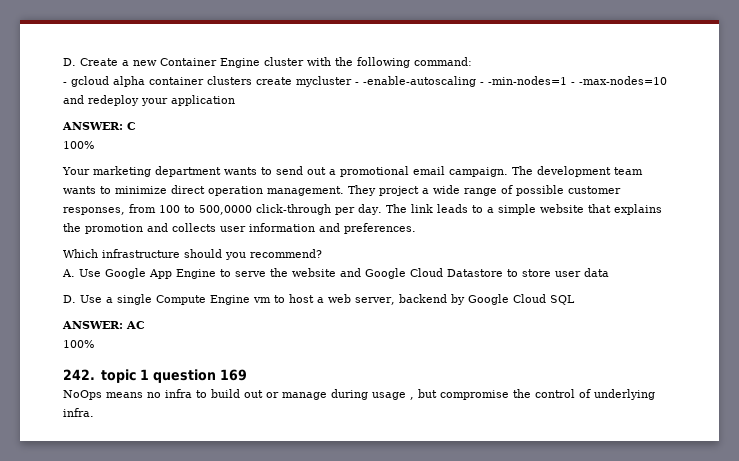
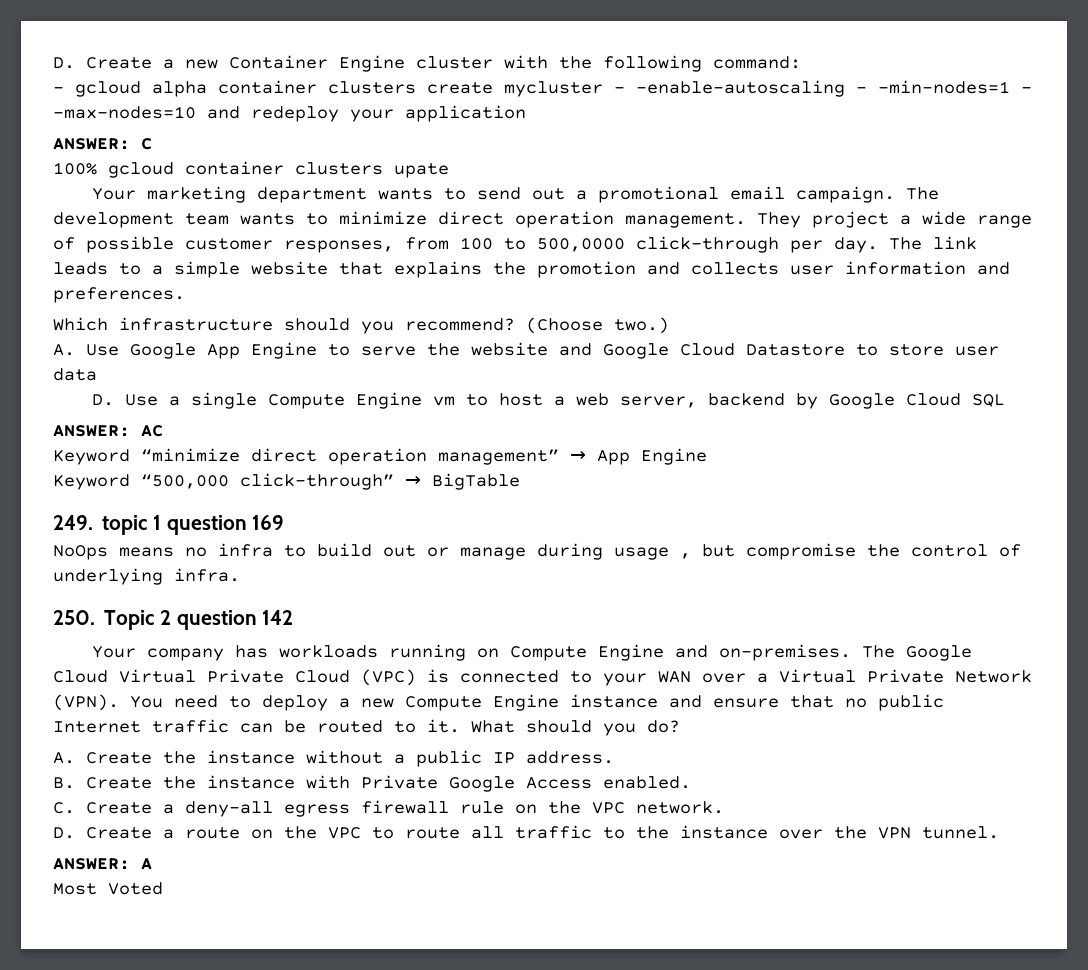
  ANSWER: C
- 100%
+ 100% gcloud container clusters upate
+ (Choose two.)
  ANSWER: AC
- 100%
- 242. topic 1 question 169
+ Keyword “minimize direct operation management” → App Engine
+ Keyword “500,000 click-through” → BigTable
+ 249. topic 1 question 169
+ 250. Topic 2 question 142
+ Your company has workloads running on Compute Engine and on-premises. The Google Cloud Virtual Private Cloud (VPC) is connected to your WAN over a Virtual Private Network (VPN). You need to deploy a new Compute Engine instance and ensure that no public Internet traffic can be routed to it. What should you do?
+ A. Create the instance without a public IP address.
+ B. Create the instance with Private Google Access enabled.
+ C. Create a deny-all egress firewall rule on the VPC network.
+ D. Create a route on the VPC to route all traffic to the instance over the VPN tunnel.
+ ANSWER: A
+ Most Voted

